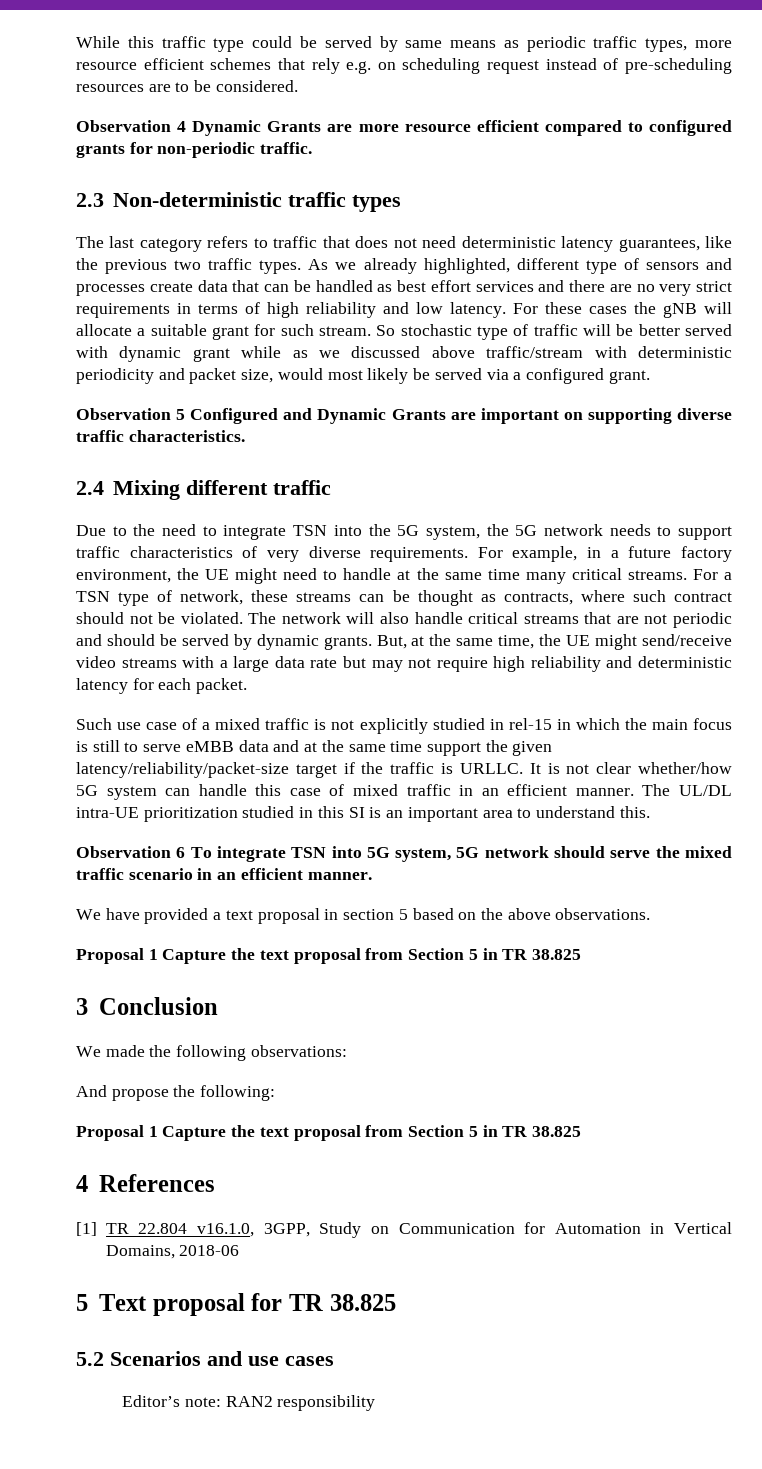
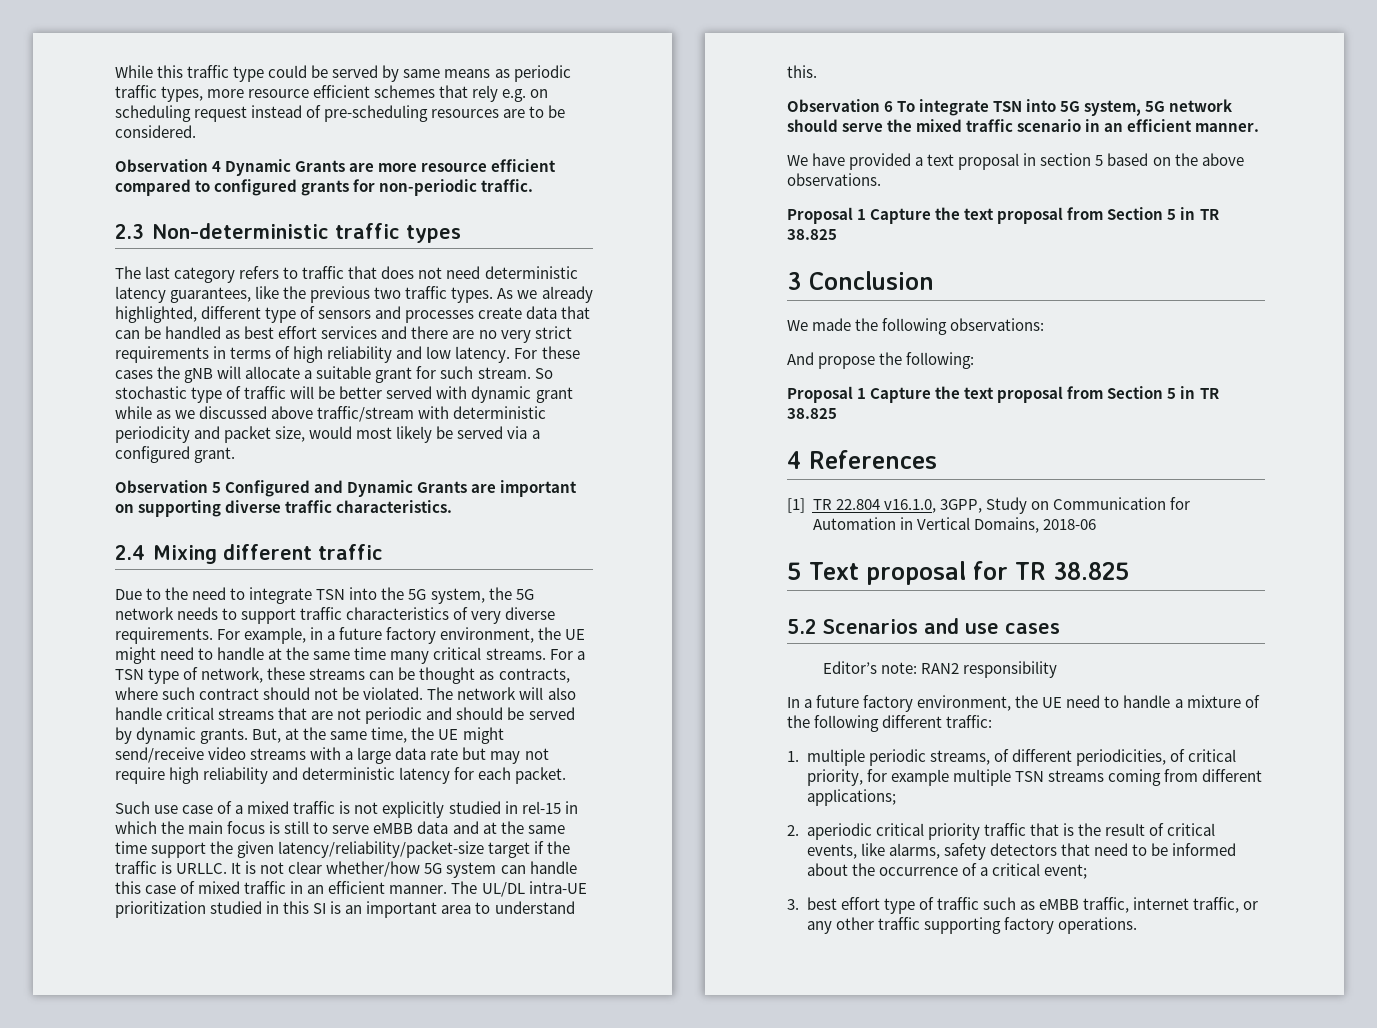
+ In a future factory environment, the UE need to handle a mixture of the following different traffic:
+ 1. multiple periodic streams, of different periodicities, of critical priority, for example multiple TSN streams coming from different applications;
+ 2. aperiodic critical priority traffic that is the result of critical events, like alarms, safety detectors that need to be informed about the occurrence of a critical event;
+ 3. best effort type of traffic such as eMBB traffic, internet traffic, or any other traffic supporting factory operations.

